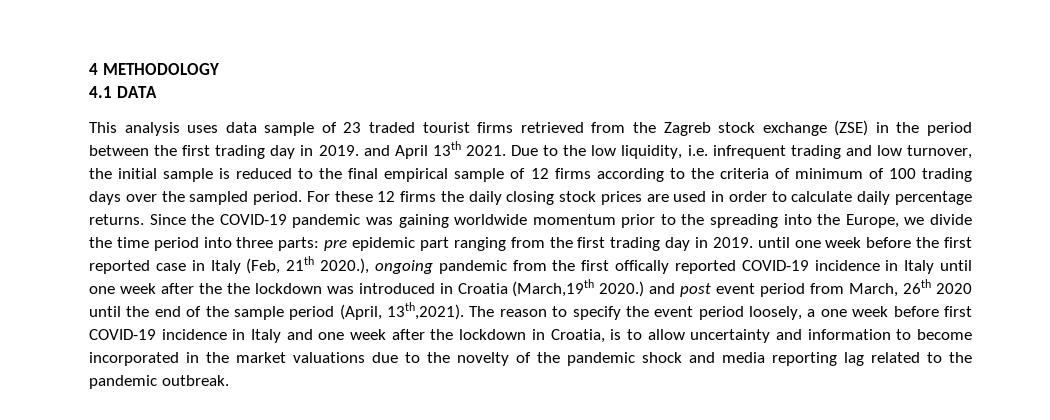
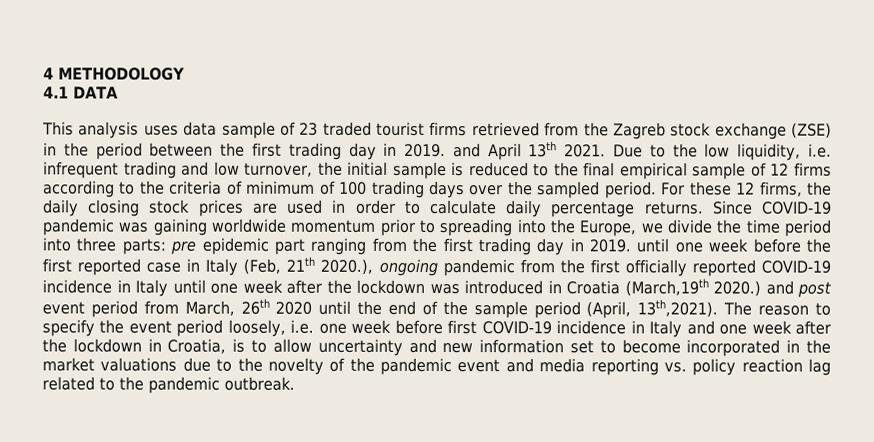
- For these 12 firms the daily closing stock prices are used in order to calculate daily percentage returns.
+ For these 12 firms, the daily closing stock prices are used in order to calculate daily percentage returns.
- Since the COVID-19 pandemic was gaining worldwide momentum prior to the spreading into the Europe, we divide the time period into three parts:
+ Since COVID-19 pandemic was gaining worldwide momentum prior to spreading into the Europe, we divide the time period into three parts:
- pre epidemic part ranging from the first trading day in 2019. until one week before the first reported case in Italy (Feb, 21th 2020.), ongoing pandemic from the first offically reported COVID-19 incidence in Italy until one week after the the lockdown was introduced in Croatia (March,19th 2020.) and post event period from March, 26th 2020 until the end of the sample period (April, 13th,2021).
+ pre epidemic part ranging from the first trading day in 2019. until one week before the first reported case in Italy (Feb, 21th 2020.), ongoing pandemic from the first officially reported COVID-19 incidence in Italy until one week after the lockdown was introduced in Croatia (March,19th 2020.) and post event period from March, 26th 2020 until the end of the sample period (April, 13th,2021).
- The reason to specify the event period loosely, a one week before first COVID-19 incidence in Italy and one week after the lockdown in Croatia, is to allow uncertainty and information to become incorporated in the market valuations due to the novelty of the pandemic shock and media reporting lag related to the pandemic outbreak.
+ The reason to specify the event period loosely, i.e. one week before first COVID-19 incidence in Italy and one week after the lockdown in Croatia, is to allow uncertainty and new information set to become incorporated in the market valuations due to the novelty of the pandemic event and media reporting vs. policy reaction lag related to the pandemic outbreak.

